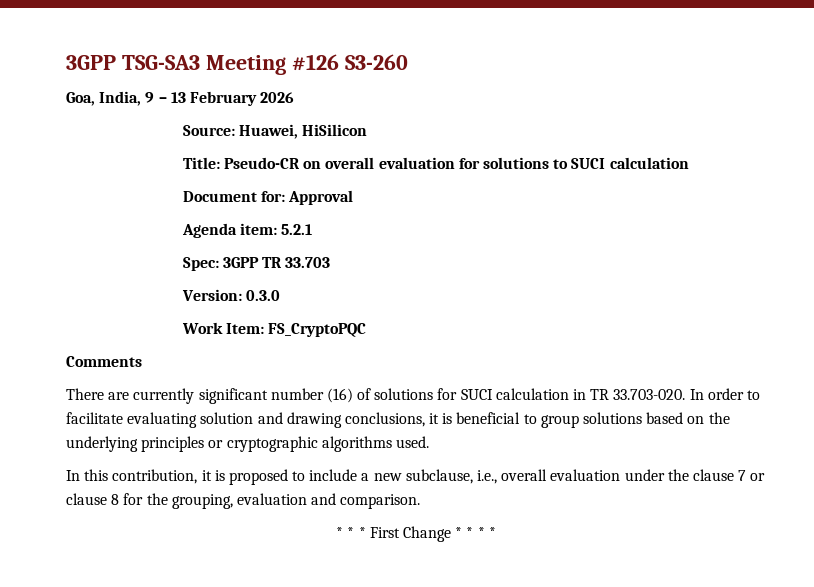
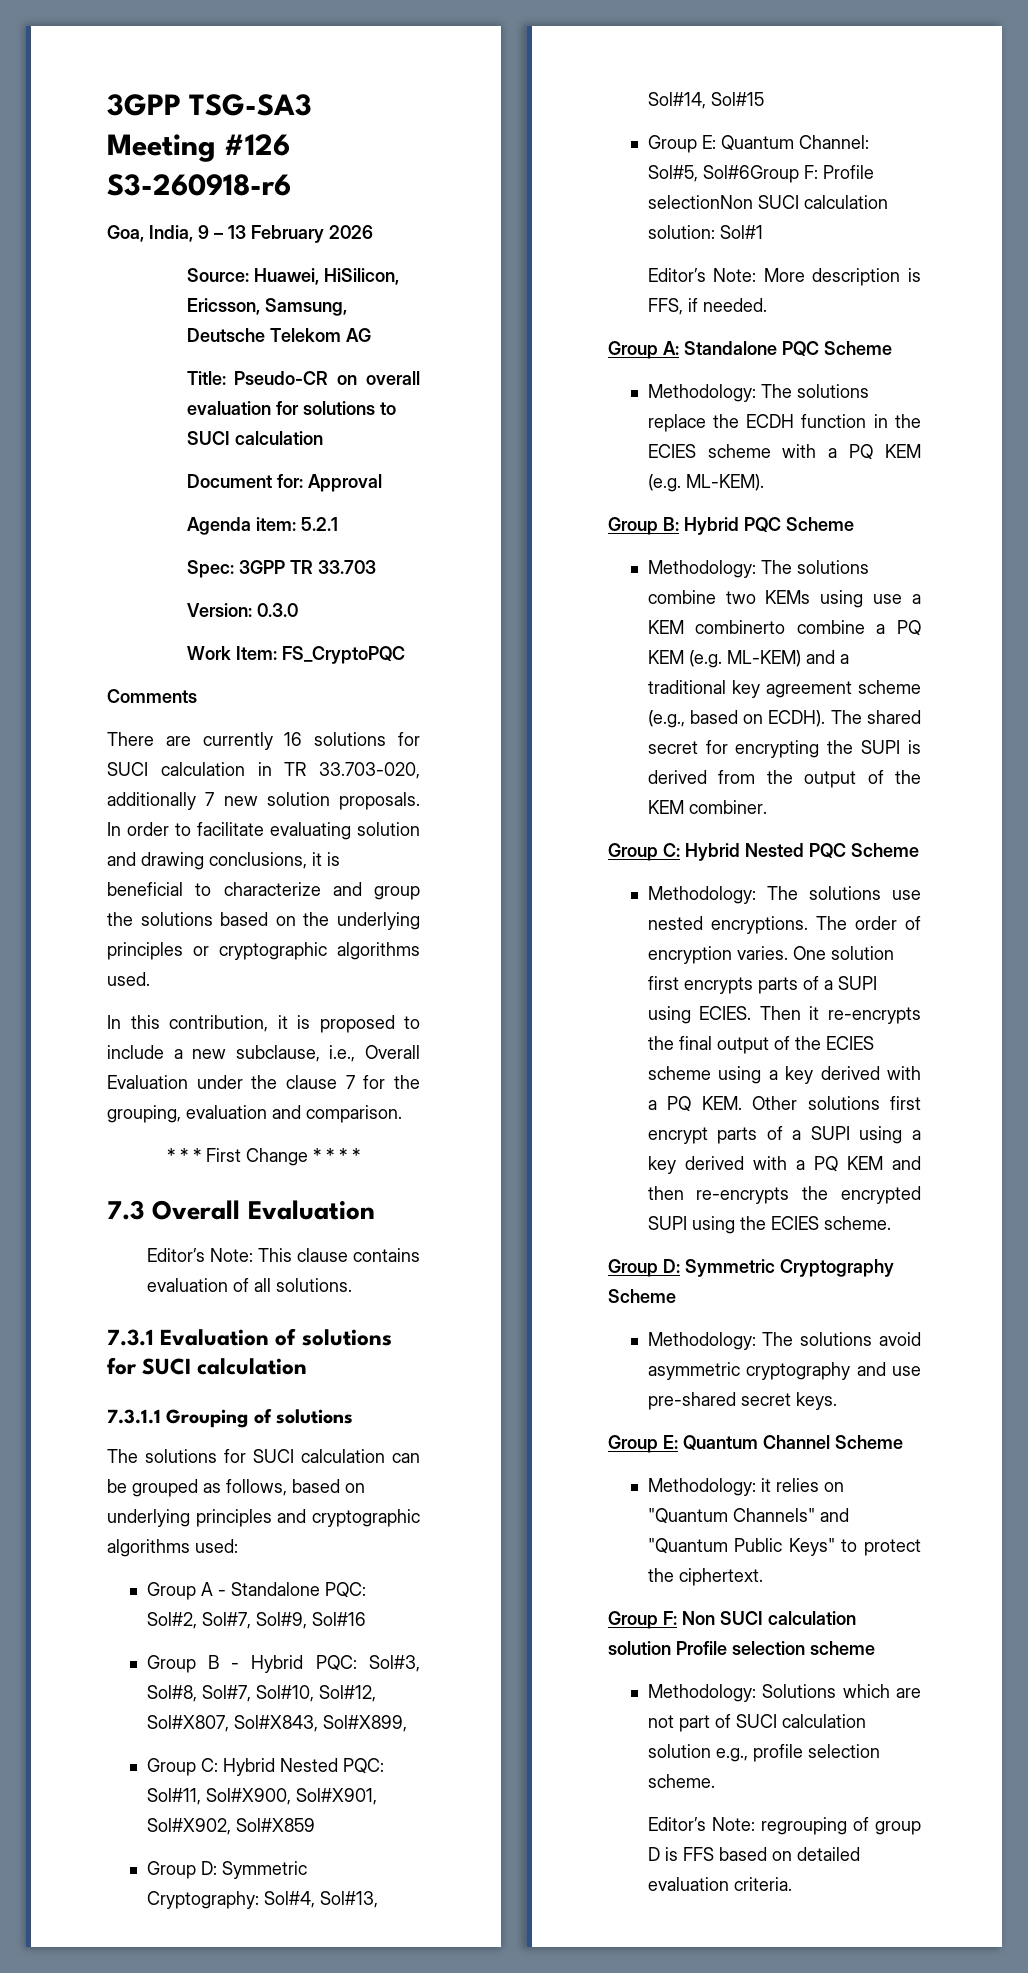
- 3GPP TSG-SA3 Meeting #126 S3-260
+ 3GPP TSG-SA3 Meeting #126 S3-260918-r6
- Source: Huawei, HiSilicon
+ Source: Huawei, HiSilicon, Ericsson, Samsung, Deutsche Telekom AG
- There are currently significant number (16) of solutions for SUCI calculation in TR 33.703-020. In order to facilitate evaluating solution and drawing conclusions, it is beneficial to group solutions based on the underlying principles or cryptographic algorithms used.
+ There are currently 16 solutions for SUCI calculation in TR 33.703-020, additionally 7 new solution proposals. In order to facilitate evaluating solution and drawing conclusions, it is beneficial to characterize and group the solutions based on the underlying principles or cryptographic algorithms used.
- In this contribution, it is proposed to include a new subclause, i.e., overall evaluation under the clause 7 or clause 8 for the grouping, evaluation and comparison.
+ In this contribution, it is proposed to include a new subclause, i.e., Overall Evaluation under the clause 7 for the grouping, evaluation and comparison.
+ 7.3 Overall Evaluation
+ Editor’s Note: This clause contains evaluation of all solutions.
+ 7.3.1 Evaluation of solutions for SUCI calculation
+ 7.3.1.1 Grouping of solutions
+ The solutions for SUCI calculation can be grouped as follows, based on underlying principles and cryptographic algorithms used:
+ Group A - Standalone PQC: Sol#2, Sol#7, Sol#9, Sol#16
+ Group B - Hybrid PQC: Sol#3, Sol#8, Sol#7, Sol#10, Sol#12, Sol#X807, Sol#X843, Sol#X899,
+ Group C: Hybrid Nested PQC: Sol#11, Sol#X900, Sol#X901, Sol#X902, Sol#X859
+ Group D: Symmetric Cryptography: Sol#4, Sol#13, Sol#14, Sol#15
+ Group E: Quantum Channel: Sol#5, Sol#6Group F: Profile selectionNon SUCI calculation solution: Sol#1
+ Editor’s Note: More description is FFS, if needed.
+ Group A: Standalone PQC Scheme
+ Methodology: The solutions replace the ECDH function in the ECIES scheme with a PQ KEM (e.g. ML-KEM).
+ Group B: Hybrid PQC Scheme
+ Methodology: The solutions combine two KEMs using use a KEM combinerto combine a PQ KEM (e.g. ML-KEM) and a traditional key agreement scheme (e.g., based on ECDH). The shared secret for encrypting the SUPI is derived from the output of the KEM combiner.
+ Group C: Hybrid Nested PQC Scheme
+ Methodology: The solutions use nested encryptions. The order of encryption varies. One solution first encrypts parts of a SUPI using ECIES. Then it re-encrypts the final output of the ECIES scheme using a key derived with a PQ KEM. Other solutions first encrypt parts of a SUPI using a key derived with a PQ KEM and then re-encrypts the encrypted SUPI using the ECIES scheme.
+ Group D: Symmetric Cryptography Scheme
+ Methodology: The solutions avoid asymmetric cryptography and use pre-shared secret keys.
+ Group E: Quantum Channel Scheme
+ Methodology: it relies on "Quantum Channels" and "Quantum Public Keys" to protect the ciphertext.
+ Group F: Non SUCI calculation solution Profile selection scheme
+ Methodology: Solutions which are not part of SUCI calculation solution e.g., profile selection scheme.
+ Editor’s Note: regrouping of group D is FFS based on detailed evaluation criteria.

